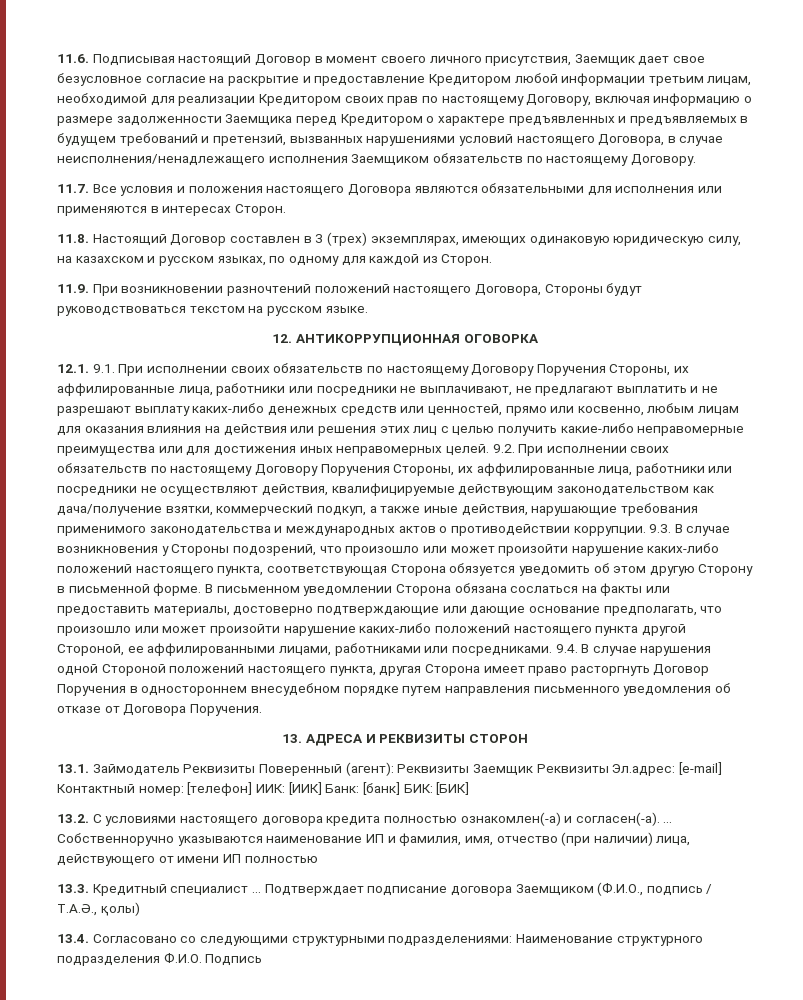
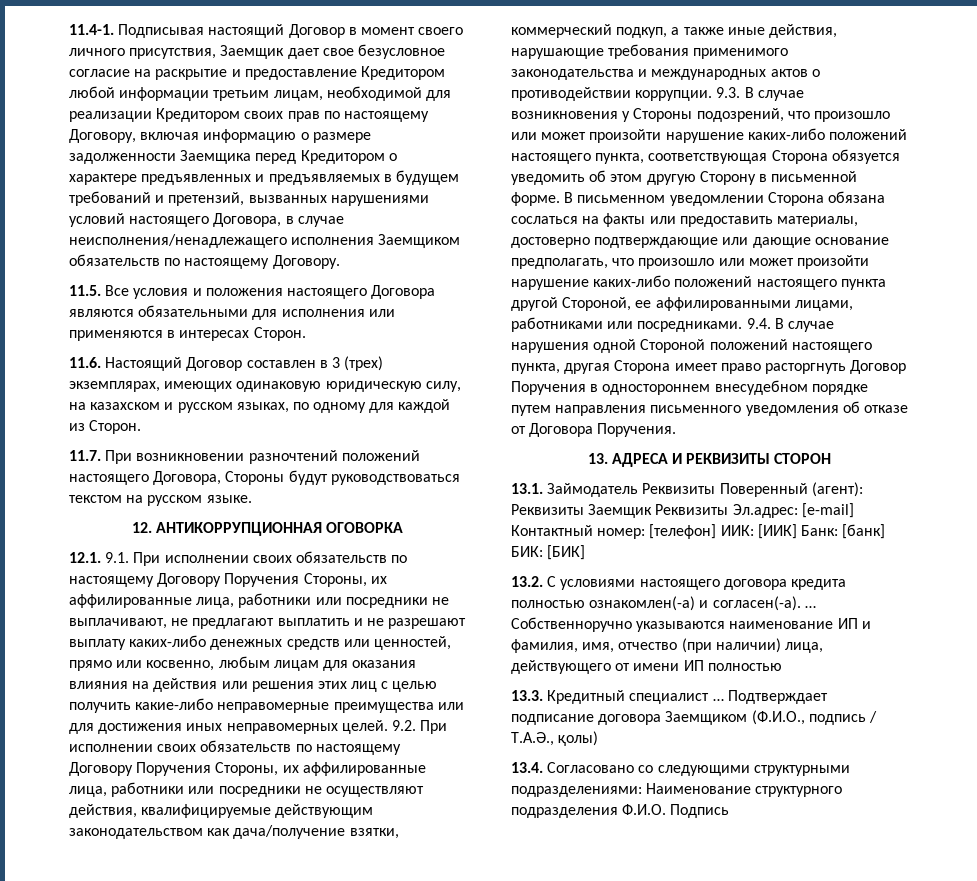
- 11.6. Подписывая настоящий Договор в момент своего личного присутствия, Заемщик дает свое безусловное согласие на раскрытие и предоставление Кредитором любой информации третьим лицам, необходимой для реализации Кредитором своих прав по настоящему Договору, включая информацию о размере задолженности Заемщика перед Кредитором о характере предъявленных и предъявляемых в будущем требований и претензий, вызванных нарушениями условий настоящего Договора, в случае неисполнения/ненадлежащего исполнения Заемщиком обязательств по настоящему Договору.
+ 11.4-1. Подписывая настоящий Договор в момент своего личного присутствия, Заемщик дает свое безусловное согласие на раскрытие и предоставление Кредитором любой информации третьим лицам, необходимой для реализации Кредитором своих прав по настоящему Договору, включая информацию о размере задолженности Заемщика перед Кредитором о характере предъявленных и предъявляемых в будущем требований и претензий, вызванных нарушениями условий настоящего Договора, в случае неисполнения/ненадлежащего исполнения Заемщиком обязательств по настоящему Договору.
- 11.7. Все условия и положения настоящего Договора являются обязательными для исполнения или применяются в интересах Сторон.
+ 11.5. Все условия и положения настоящего Договора являются обязательными для исполнения или применяются в интересах Сторон.
- 11.8. Настоящий Договор составлен в 3 (трех) экземплярах, имеющих одинаковую юридическую силу, на казахском и русском языках, по одному для каждой из Сторон.
+ 11.6. Настоящий Договор составлен в 3 (трех) экземплярах, имеющих одинаковую юридическую силу, на казахском и русском языках, по одному для каждой из Сторон.
- 11.9. При возникновении разночтений положений настоящего Договора, Стороны будут руководствоваться текстом на русском языке.
+ 11.7. При возникновении разночтений положений настоящего Договора, Стороны будут руководствоваться текстом на русском языке.

